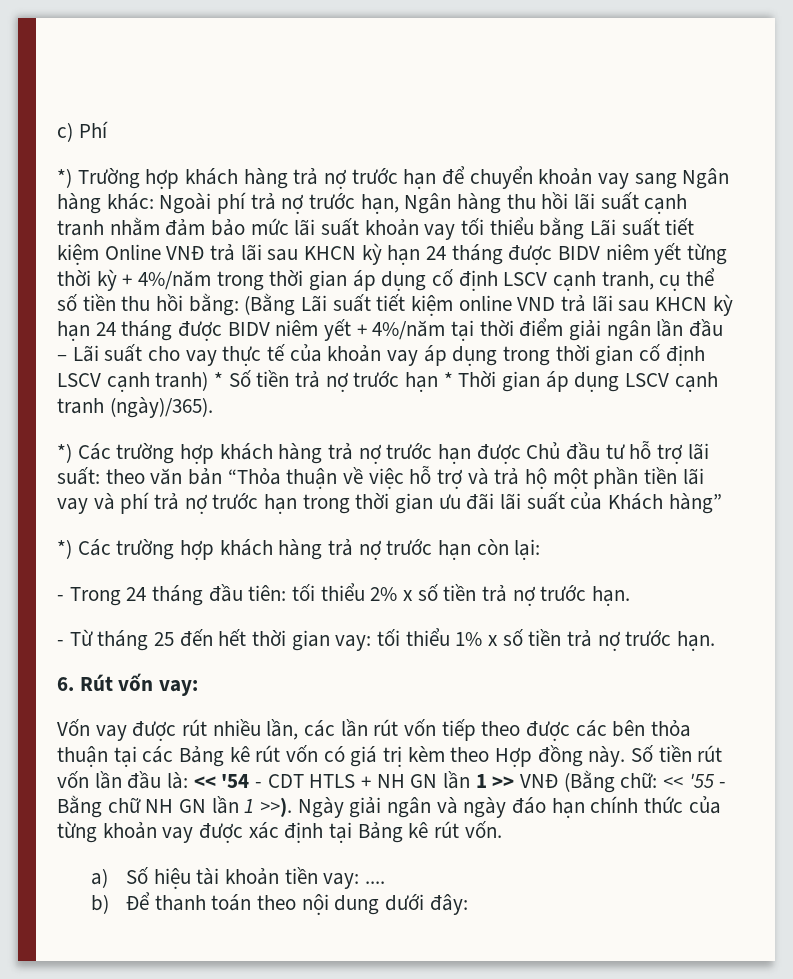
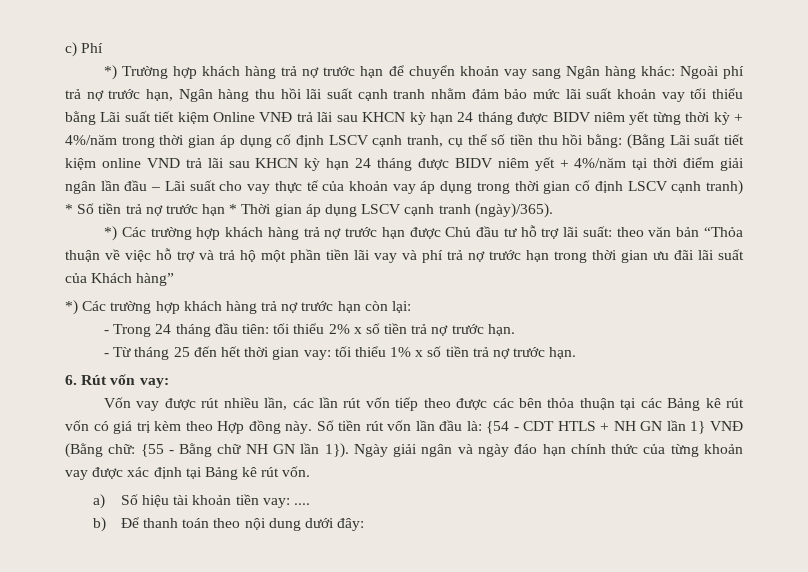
- Số tiền rút vốn lần đầu là: << '54 - CDT HTLS + NH GN lần 1 >> VNĐ (Bằng chữ: << '55 - Bằng chữ NH GN lần 1 >>).
+ Số tiền rút vốn lần đầu là: {54 - CDT HTLS + NH GN lần 1} VNĐ (Bằng chữ: {55 - Bằng chữ NH GN lần 1}).

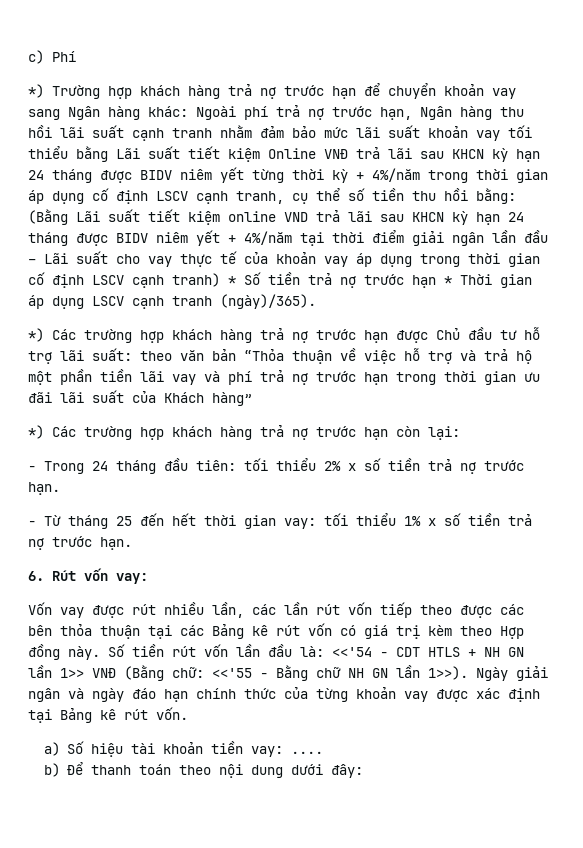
- Số tiền rút vốn lần đầu là: {54 - CDT HTLS + NH GN lần 1} VNĐ (Bằng chữ: {55 - Bằng chữ NH GN lần 1}).
+ Số tiền rút vốn lần đầu là: <<'54 - CDT HTLS + NH GN lần 1>> VNĐ (Bằng chữ: <<'55 - Bằng chữ NH GN lần 1>>).

